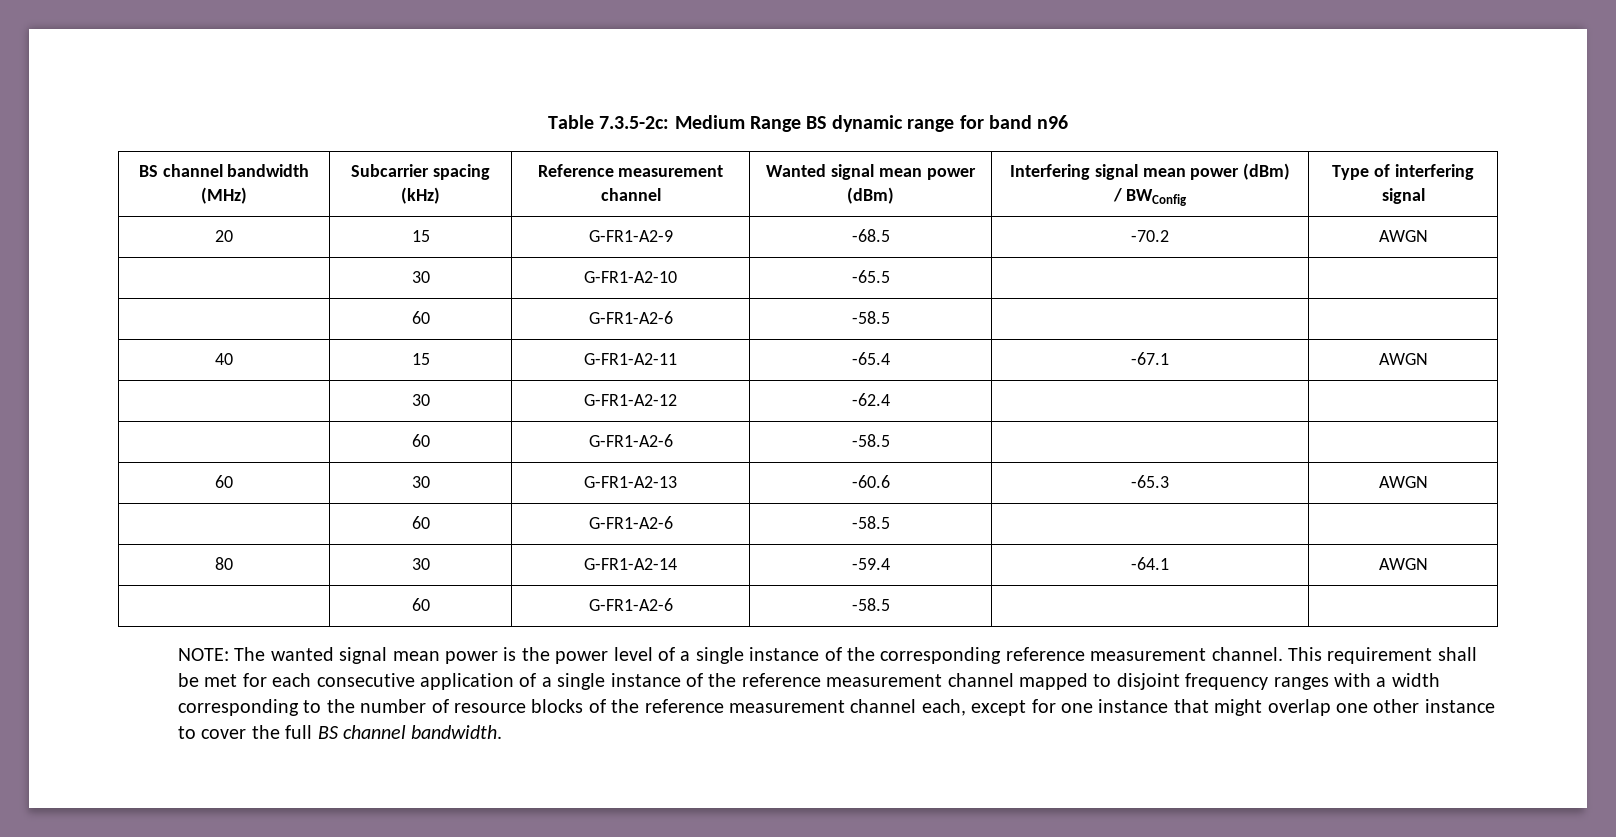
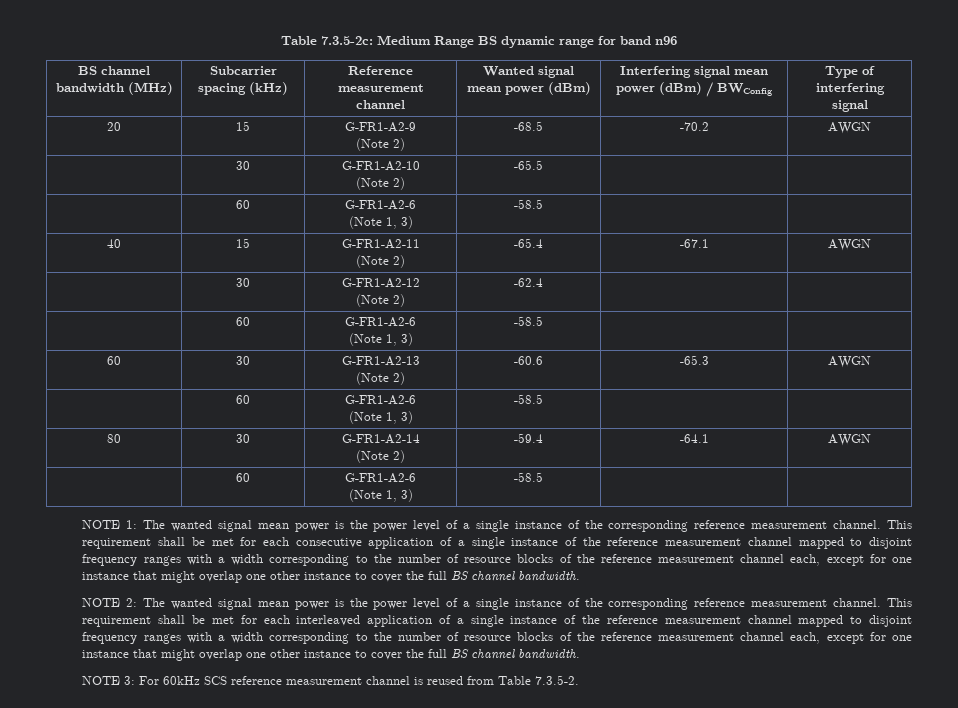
- 20 | 15 | G-FR1-A2-9 | -68.5 | -70.2 | AWGN
+ 20 | 15 | G-FR1-A2-9
+ (Note 2) | -68.5 | -70.2 | AWGN
- | 30 | G-FR1-A2-10 | -65.5 | |
- | 60 | G-FR1-A2-6 | -58.5 | |
+ | 30 | G-FR1-A2-10
+ (Note 2) | -65.5 | |
+ | 60 | G-FR1-A2-6
+ (Note 1, 3) | -58.5 | |
- 40 | 15 | G-FR1-A2-11 | -65.4 | -67.1 | AWGN
+ 40 | 15 | G-FR1-A2-11
+ (Note 2) | -65.4 | -67.1 | AWGN
- | 30 | G-FR1-A2-12 | -62.4 | |
- | 60 | G-FR1-A2-6 | -58.5 | |
+ | 30 | G-FR1-A2-12
+ (Note 2) | -62.4 | |
+ | 60 | G-FR1-A2-6
+ (Note 1, 3) | -58.5 | |
- 60 | 30 | G-FR1-A2-13 | -60.6 | -65.3 | AWGN
- | 60 | G-FR1-A2-6 | -58.5 | |
+ 60 | 30 | G-FR1-A2-13
+ (Note 2) | -60.6 | -65.3 | AWGN
+ | 60 | G-FR1-A2-6
+ (Note 1, 3) | -58.5 | |
- 80 | 30 | G-FR1-A2-14 | -59.4 | -64.1 | AWGN
- | 60 | G-FR1-A2-6 | -58.5 | |
- NOTE: The wanted signal mean power is the power level of a single instance of the corresponding reference measurement channel.
+ 80 | 30 | G-FR1-A2-14
+ (Note 2) | -59.4 | -64.1 | AWGN
+ | 60 | G-FR1-A2-6
+ (Note 1, 3) | -58.5 | |
+ NOTE 1: The wanted signal mean power is the power level of a single instance of the corresponding reference measurement channel.
+ NOTE 2: The wanted signal mean power is the power level of a single instance of the corresponding reference measurement channel. This requirement shall be met for each interleaved application of a single instance of the reference measurement channel mapped to disjoint frequency ranges with a width corresponding to the number of resource blocks of the reference measurement channel each, except for one instance that might overlap one other instance to cover the full BS channel bandwidth.
+ NOTE 3: For 60kHz SCS reference measurement channel is reused from Table 7.3.5-2.

